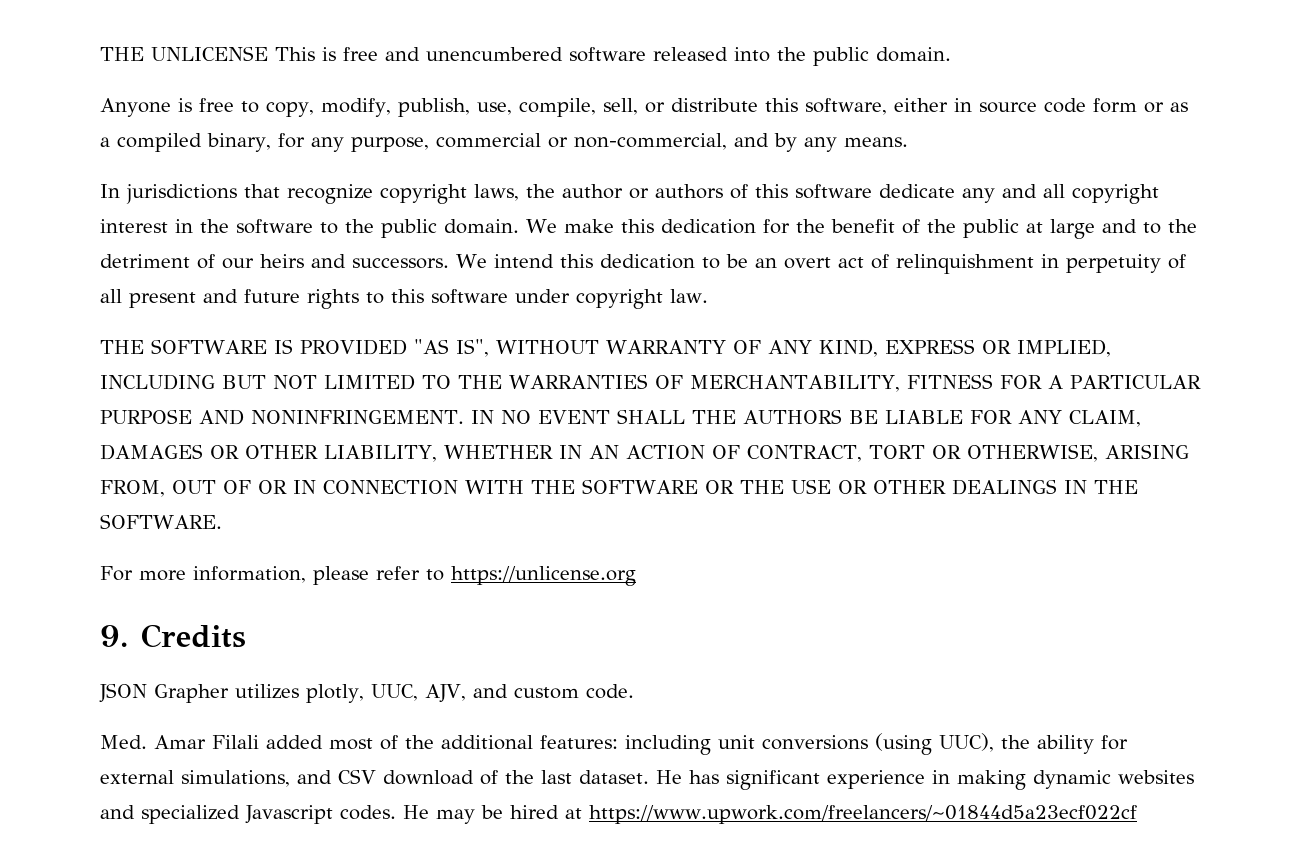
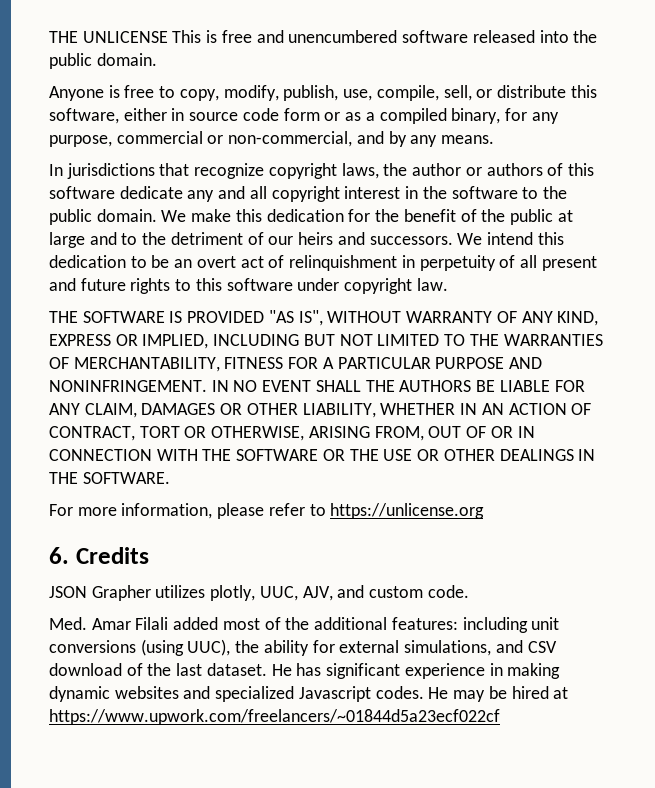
- 9. Credits
+ 6. Credits

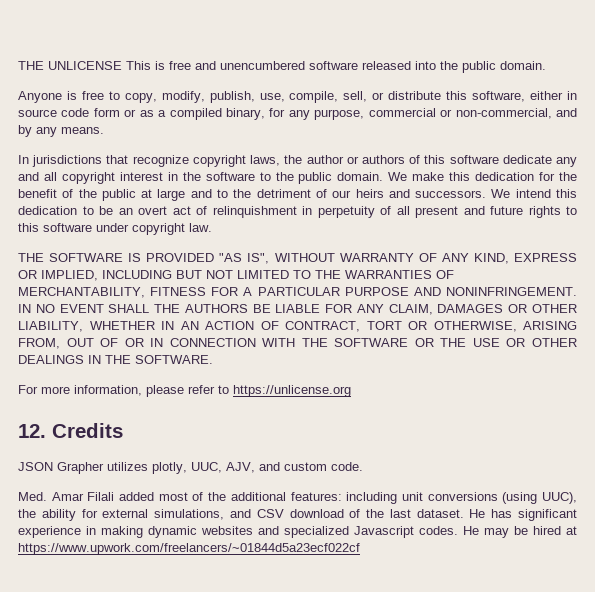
- 6. Credits
+ 12. Credits

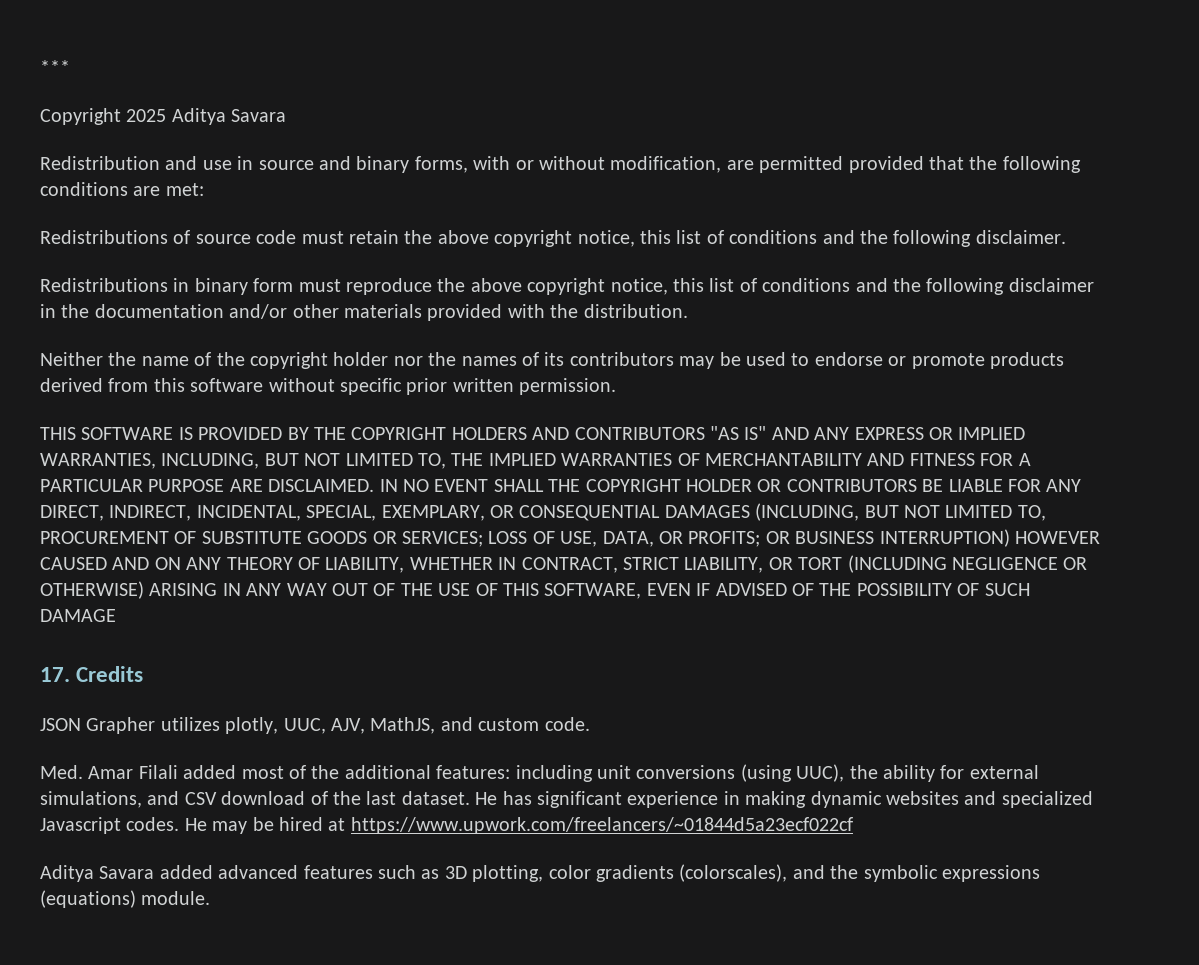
- THE UNLICENSE This is free and unencumbered software released into the public domain.
- Anyone is free to copy, modify, publish, use, compile, sell, or distribute this software, either in source code form or as a compiled binary, for any purpose, commercial or non-commercial, and by any means.
- In jurisdictions that recognize copyright laws, the author or authors of this software dedicate any and all copyright interest in the software to the public domain. We make this dedication for the benefit of the public at large and to the detriment of our heirs and successors. We intend this dedication to be an overt act of relinquishment in perpetuity of all present and future rights to this software under copyright law.
- THE SOFTWARE IS PROVIDED "AS IS", WITHOUT WARRANTY OF ANY KIND, EXPRESS OR IMPLIED, INCLUDING BUT NOT LIMITED TO THE WARRANTIES OF MERCHANTABILITY, FITNESS FOR A PARTICULAR PURPOSE AND NONINFRINGEMENT.
+ ***
+ Copyright 2025 Aditya Savara
+ Redistribution and use in source and binary forms, with or without modification, are permitted provided that the following conditions are met:
+ Redistributions of source code must retain the above copyright notice, this list of conditions and the following disclaimer.
+ Redistributions in binary form must reproduce the above copyright notice, this list of conditions and the following disclaimer in the documentation and/or other materials provided with the distribution.
+ Neither the name of the copyright holder nor the names of its contributors may be used to endorse or promote products derived from this software without specific prior written permission.
+ THIS SOFTWARE IS PROVIDED BY THE COPYRIGHT HOLDERS AND CONTRIBUTORS "AS IS" AND ANY EXPRESS OR IMPLIED WARRANTIES, INCLUDING, BUT NOT LIMITED TO, THE IMPLIED WARRANTIES OF MERCHANTABILITY AND FITNESS FOR A PARTICULAR PURPOSE ARE DISCLAIMED.
- IN NO EVENT SHALL THE AUTHORS BE LIABLE FOR ANY CLAIM, DAMAGES OR OTHER LIABILITY, WHETHER IN AN ACTION OF CONTRACT, TORT OR OTHERWISE, ARISING FROM, OUT OF OR IN CONNECTION WITH THE SOFTWARE OR THE USE OR OTHER DEALINGS IN THE SOFTWARE.
- For more information, please refer to https://unlicense.org
- 12. Credits
+ IN NO EVENT SHALL THE COPYRIGHT HOLDER OR CONTRIBUTORS BE LIABLE FOR ANY DIRECT, INDIRECT, INCIDENTAL, SPECIAL, EXEMPLARY, OR CONSEQUENTIAL DAMAGES (INCLUDING, BUT NOT LIMITED TO, PROCUREMENT OF SUBSTITUTE GOODS OR SERVICES; LOSS OF USE, DATA, OR PROFITS; OR BUSINESS INTERRUPTION) HOWEVER CAUSED AND ON ANY THEORY OF LIABILITY, WHETHER IN CONTRACT, STRICT LIABILITY, OR TORT (INCLUDING NEGLIGENCE OR OTHERWISE) ARISING IN ANY WAY OUT OF THE USE OF THIS SOFTWARE, EVEN IF ADVISED OF THE POSSIBILITY OF SUCH DAMAGE
+ 17. Credits
- JSON Grapher utilizes plotly, UUC, AJV, and custom code.
+ JSON Grapher utilizes plotly, UUC, AJV, MathJS, and custom code.
+ Aditya Savara added advanced features such as 3D plotting, color gradients (colorscales), and the symbolic expressions (equations) module.

